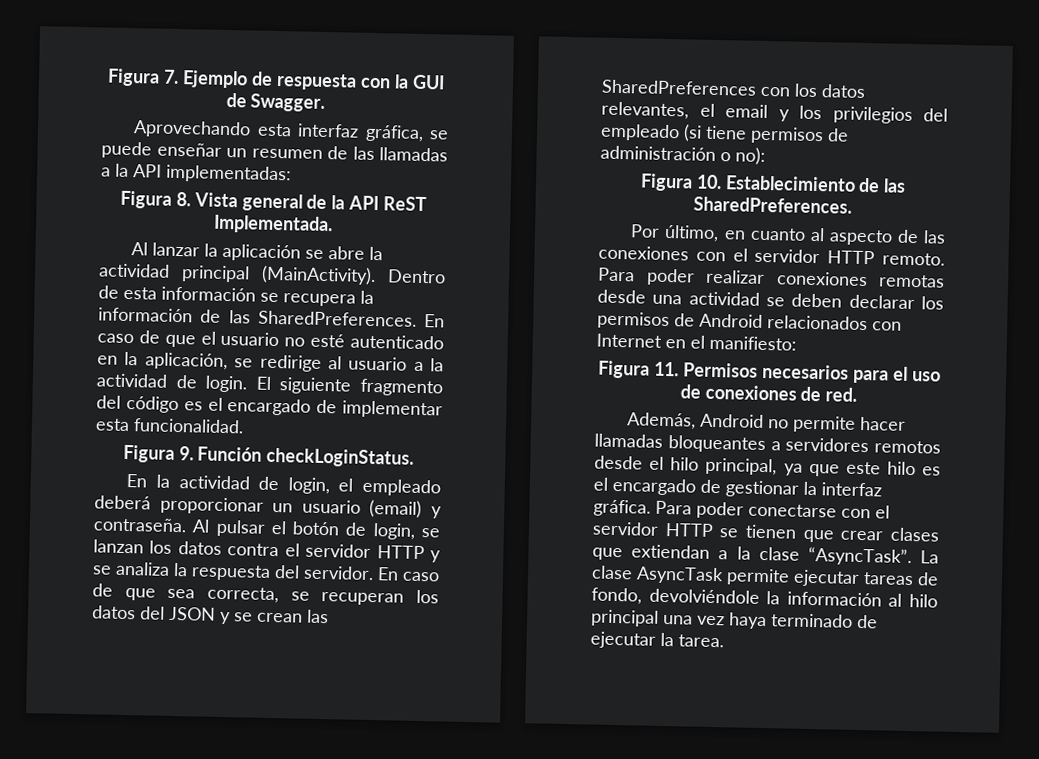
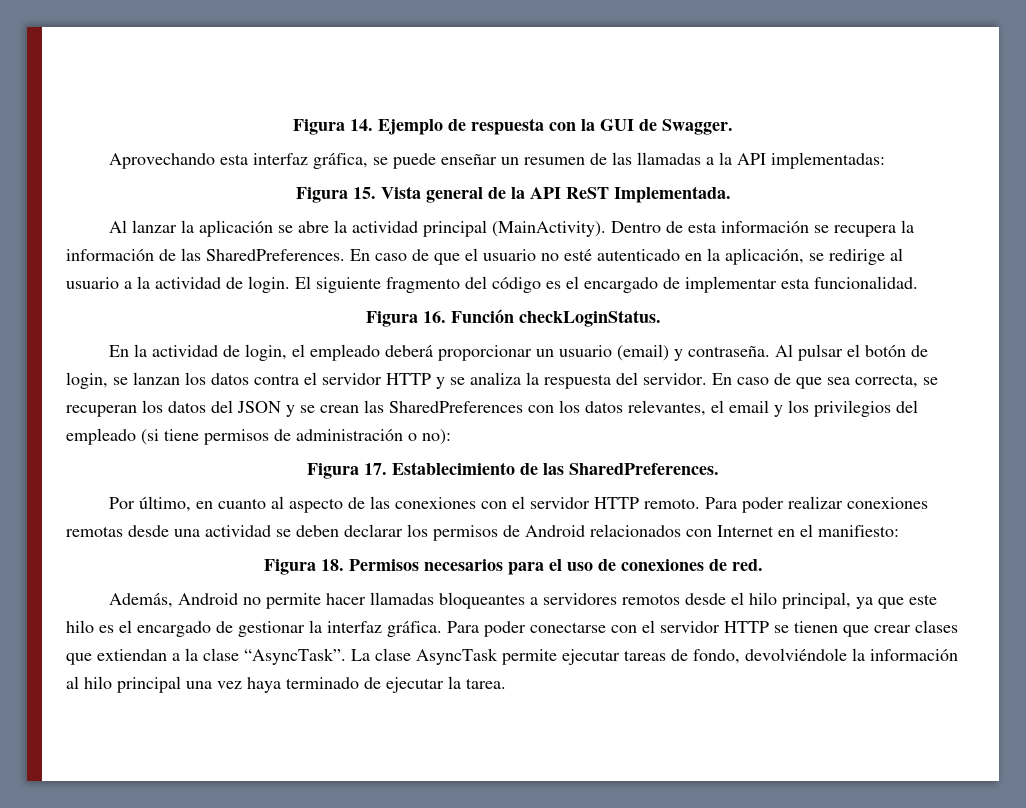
- Figura 7. Ejemplo de respuesta con la GUI de Swagger.
+ Figura 14. Ejemplo de respuesta con la GUI de Swagger.
- Figura 8. Vista general de la API ReST Implementada.
+ Figura 15. Vista general de la API ReST Implementada.
- Figura 9. Función checkLoginStatus.
+ Figura 16. Función checkLoginStatus.
- Figura 10. Establecimiento de las SharedPreferences.
+ Figura 17. Establecimiento de las SharedPreferences.
- Figura 11. Permisos necesarios para el uso de conexiones de red.
+ Figura 18. Permisos necesarios para el uso de conexiones de red.

